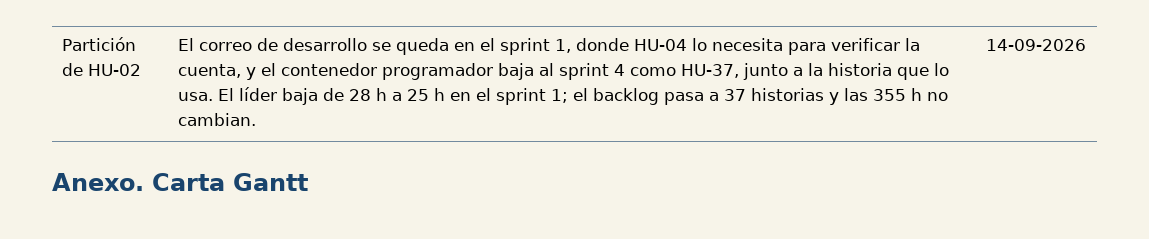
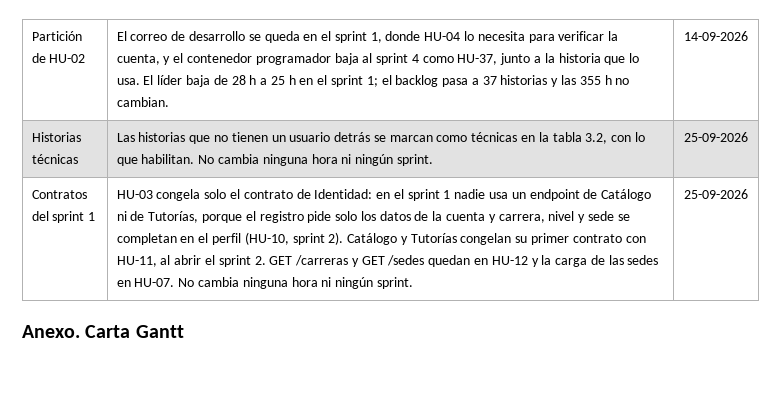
+ Historias técnicas | Las historias que no tienen un usuario detrás se marcan como técnicas en la tabla 3.2, con lo que habilitan. No cambia ninguna hora ni ningún sprint. | 25-09-2026
+ Contratos del sprint 1 | HU-03 congela solo el contrato de Identidad: en el sprint 1 nadie usa un endpoint de Catálogo ni de Tutorías, porque el registro pide solo los datos de la cuenta y carrera, nivel y sede se completan en el perfil (HU-10, sprint 2). Catálogo y Tutorías congelan su primer contrato con HU-11, al abrir el sprint 2. GET /carreras y GET /sedes quedan en HU-12 y la carga de las sedes en HU-07. No cambia ninguna hora ni ningún sprint. | 25-09-2026

